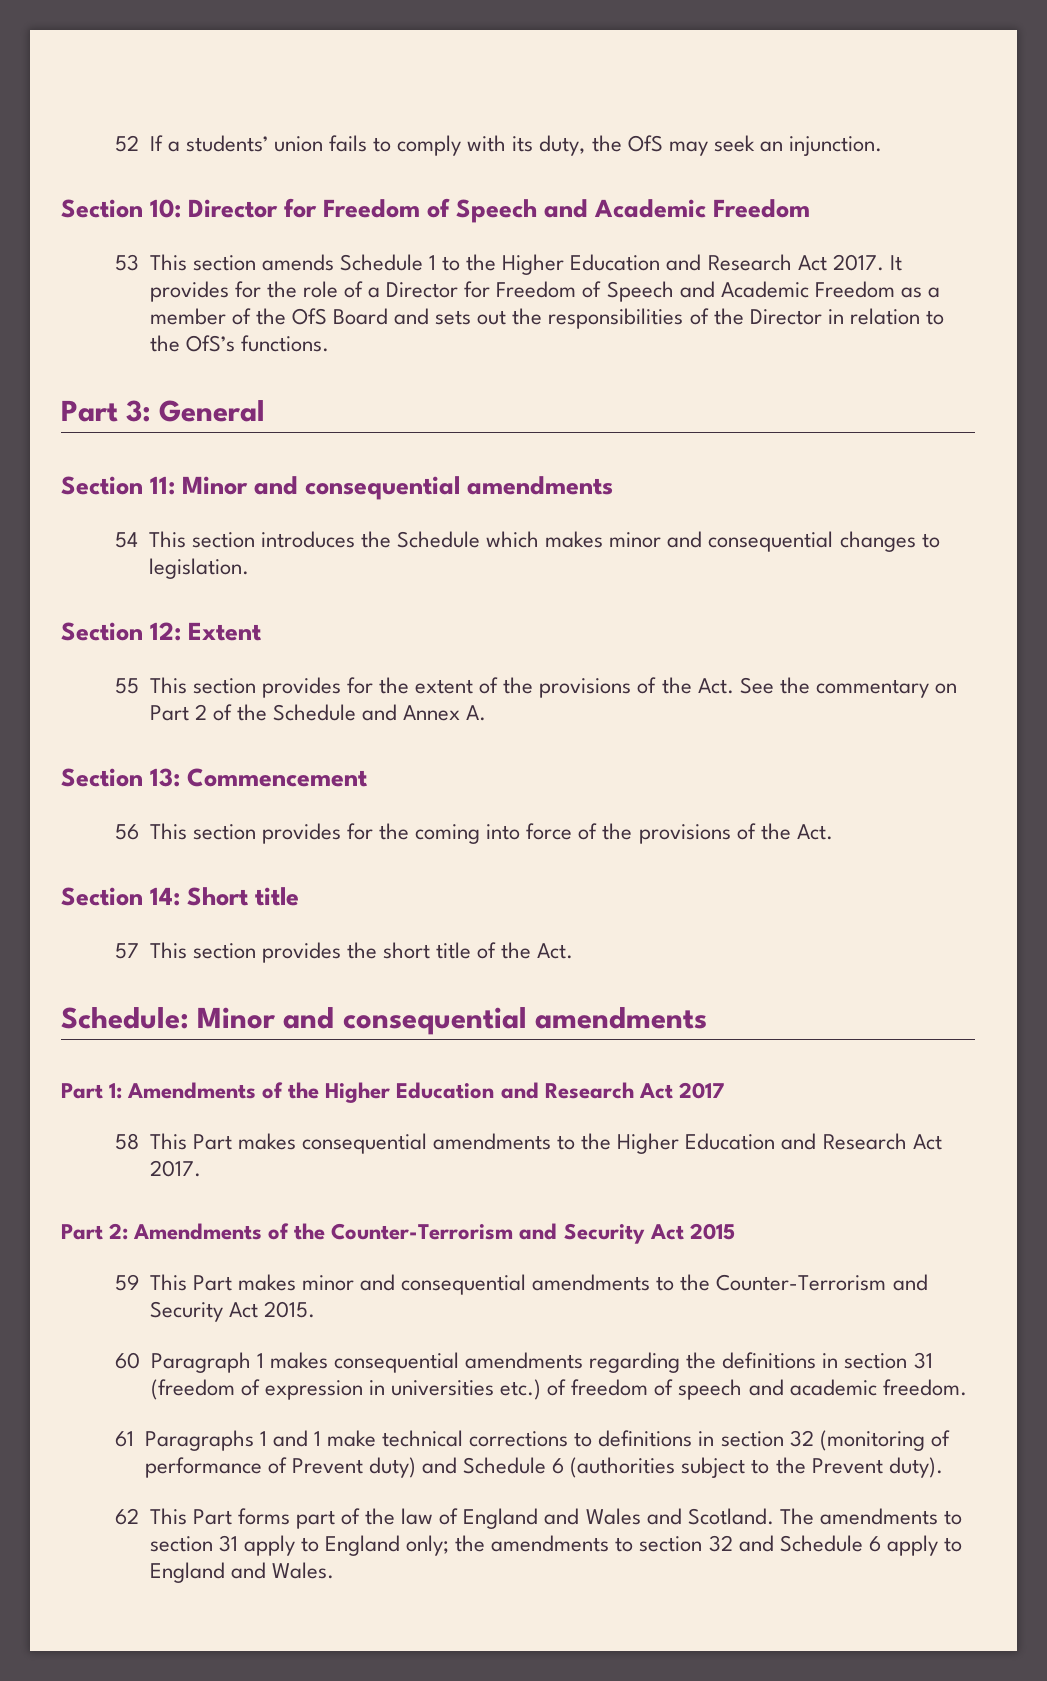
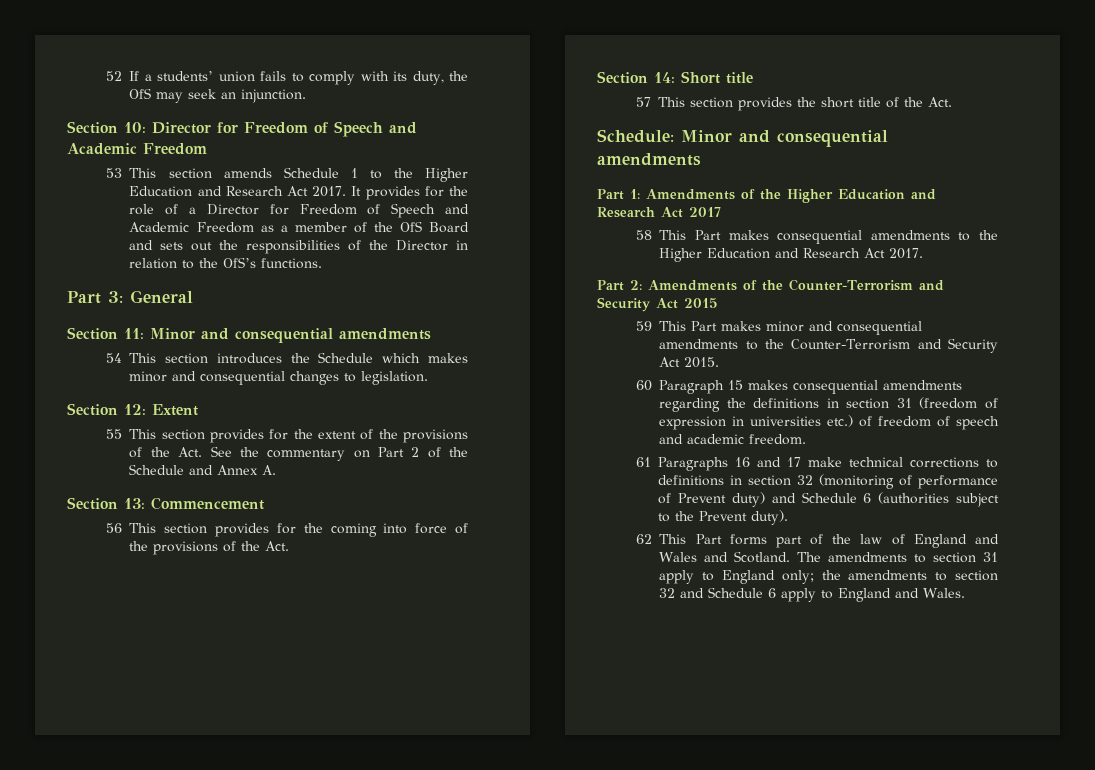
- 60 Paragraph 1 makes consequential amendments regarding the definitions in section 31 (freedom of expression in universities etc.) of freedom of speech and academic freedom.
+ 60 Paragraph 15 makes consequential amendments regarding the definitions in section 31 (freedom of expression in universities etc.) of freedom of speech and academic freedom.
- 61 Paragraphs 1 and 1 make technical corrections to definitions in section 32 (monitoring of performance of Prevent duty) and Schedule 6 (authorities subject to the Prevent duty).
+ 61 Paragraphs 16 and 17 make technical corrections to definitions in section 32 (monitoring of performance of Prevent duty) and Schedule 6 (authorities subject to the Prevent duty).

